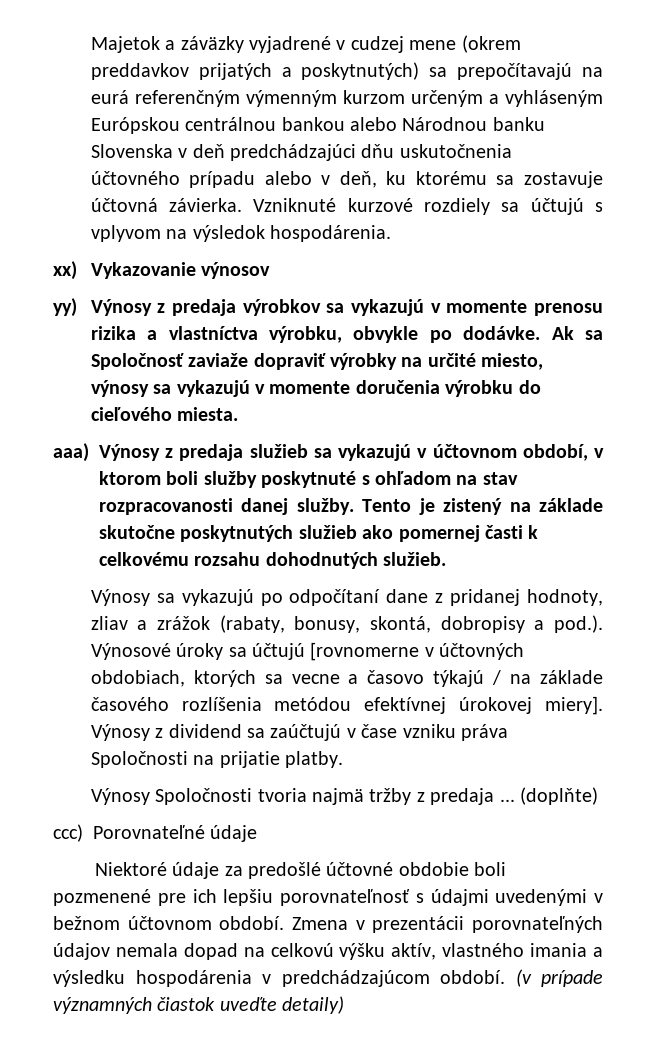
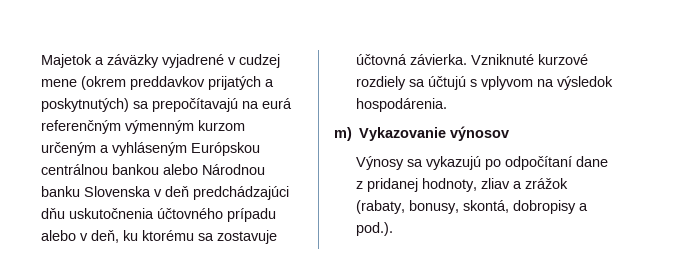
- xx) Vykazovanie výnosov
+ m) Vykazovanie výnosov
- yy) Výnosy z predaja výrobkov sa vykazujú v momente prenosu rizika a vlastníctva výrobku, obvykle po dodávke. Ak sa Spoločnosť zaviaže dopraviť výrobky na určité miesto, výnosy sa vykazujú v momente doručenia výrobku do cieľového miesta.
- aaa) Výnosy z predaja služieb sa vykazujú v účtovnom období, v ktorom boli služby poskytnuté s ohľadom na stav rozpracovanosti danej služby. Tento je zistený na základe skutočne poskytnutých služieb ako pomernej časti k celkovému rozsahu dohodnutých služieb.
- Výnosy sa vykazujú po odpočítaní dane z pridanej hodnoty, zliav a zrážok (rabaty, bonusy, skontá, dobropisy a pod.). Výnosové úroky sa účtujú [rovnomerne v účtovných obdobiach, ktorých sa vecne a časovo týkajú / na základe časového rozlíšenia metódou efektívnej úrokovej miery]. Výnosy z dividend sa zaúčtujú v čase vzniku práva Spoločnosti na prijatie platby.
- Výnosy Spoločnosti tvoria najmä tržby z predaja ... (doplňte)
- ccc) Porovnateľné údaje
- Niektoré údaje za predošlé účtovné obdobie boli pozmenené pre ich lepšiu porovnateľnosť s údajmi uvedenými v bežnom účtovnom období. Zmena v prezentácii porovnateľných údajov nemala dopad na celkovú výšku aktív, vlastného imania a výsledku hospodárenia v predchádzajúcom období. (v prípade významných čiastok uveďte detaily)
+ Výnosy sa vykazujú po odpočítaní dane z pridanej hodnoty, zliav a zrážok (rabaty, bonusy, skontá, dobropisy a pod.).

